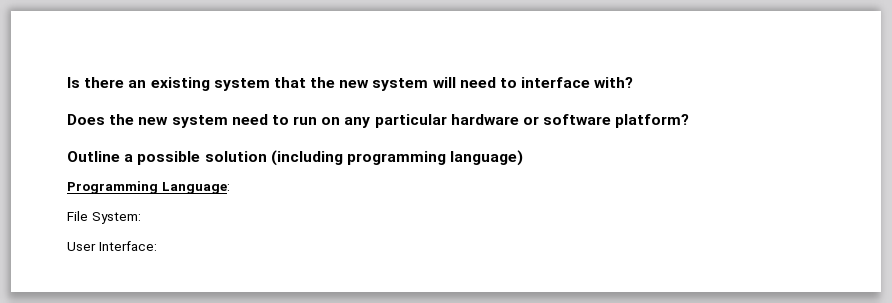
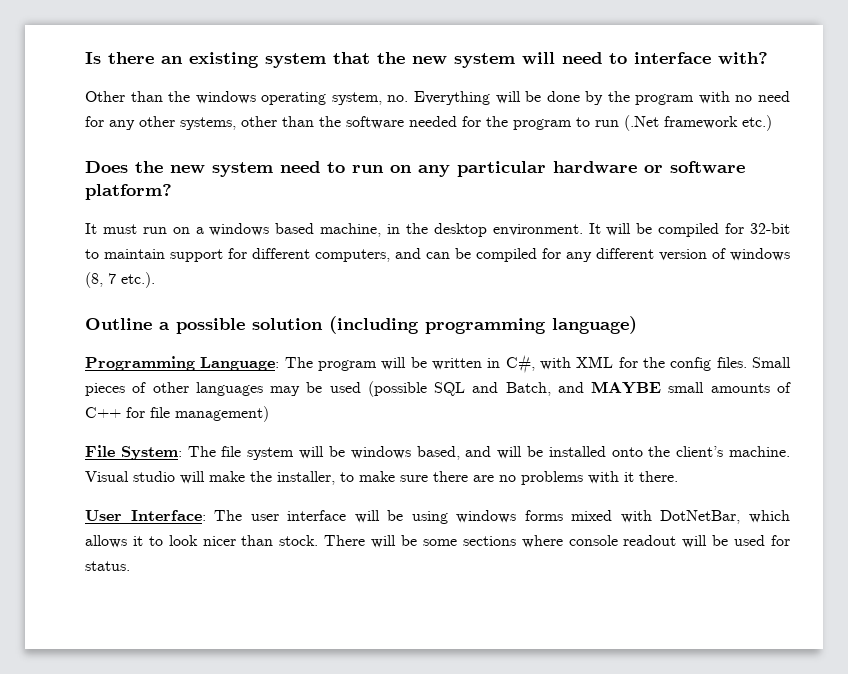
+ Other than the windows operating system, no. Everything will be done by the program with no need for any other systems, other than the software needed for the program to run (.Net framework etc.)
+ It must run on a windows based machine, in the desktop environment. It will be compiled for 32-bit to maintain support for different computers, and can be compiled for any different version of windows (8, 7 etc.).
- Programming Language:
- File System:
- User Interface:
+ Programming Language: The program will be written in C#, with XML for the config files. Small pieces of other languages may be used (possible SQL and Batch, and MAYBE small amounts of C++ for file management)
+ File System: The file system will be windows based, and will be installed onto the client’s machine. Visual studio will make the installer, to make sure there are no problems with it there.
+ User Interface: The user interface will be using windows forms mixed with DotNetBar, which allows it to look nicer than stock. There will be some sections where console readout will be used for status.

